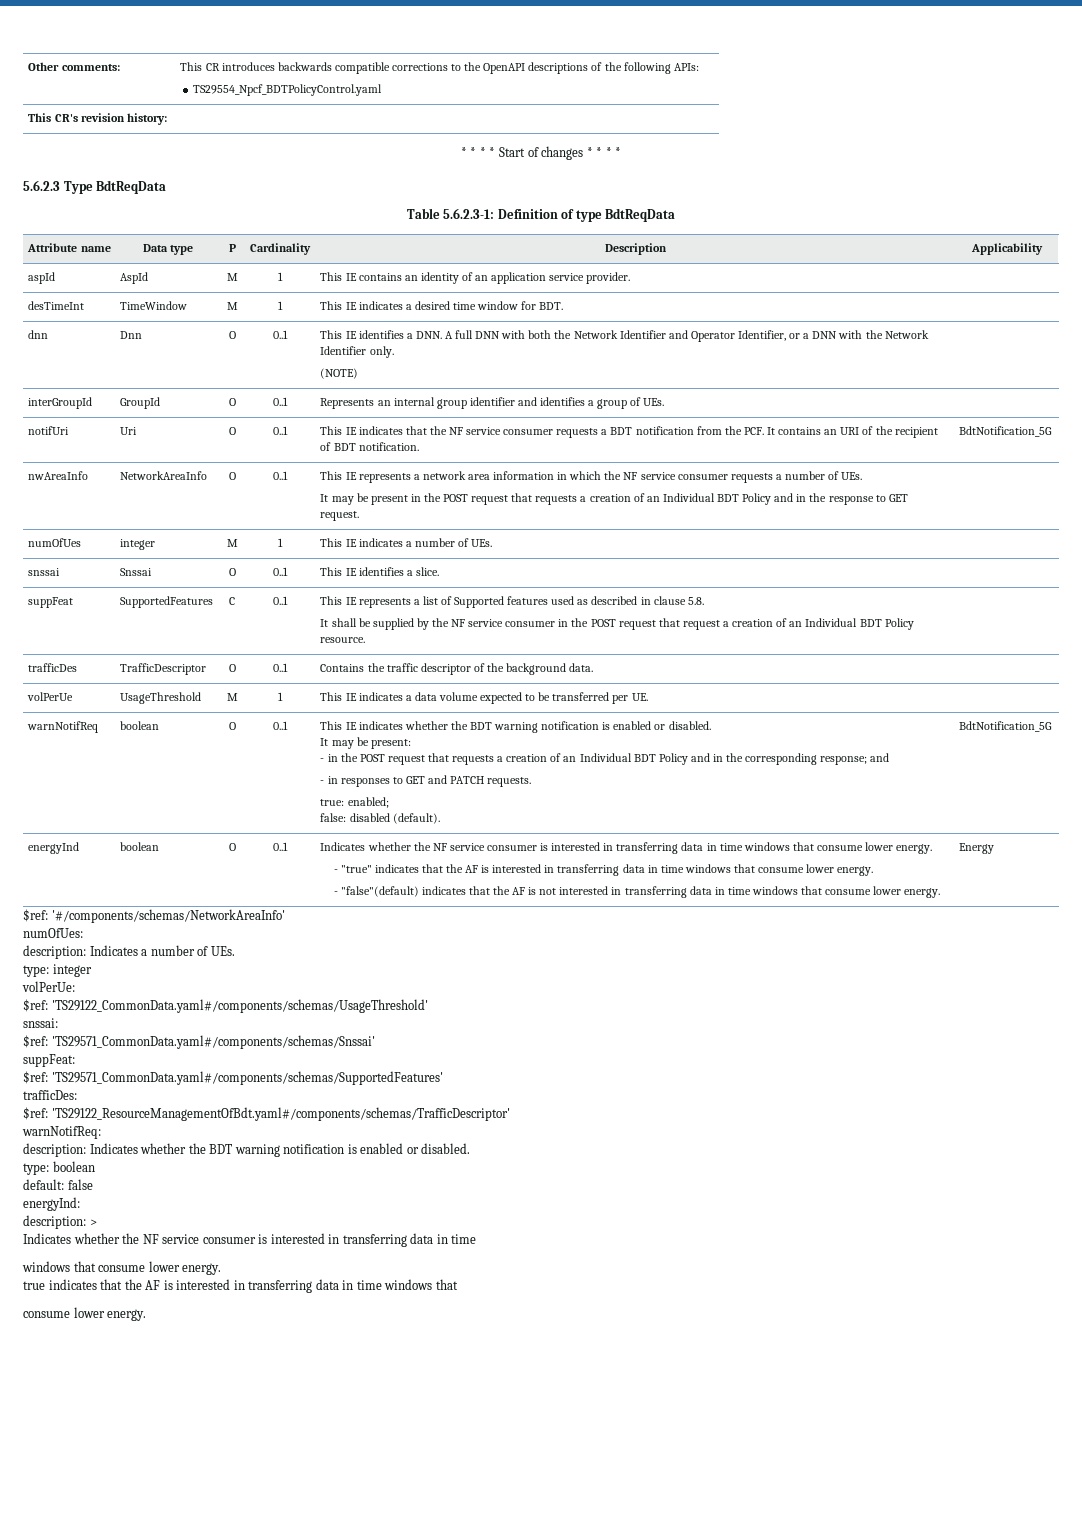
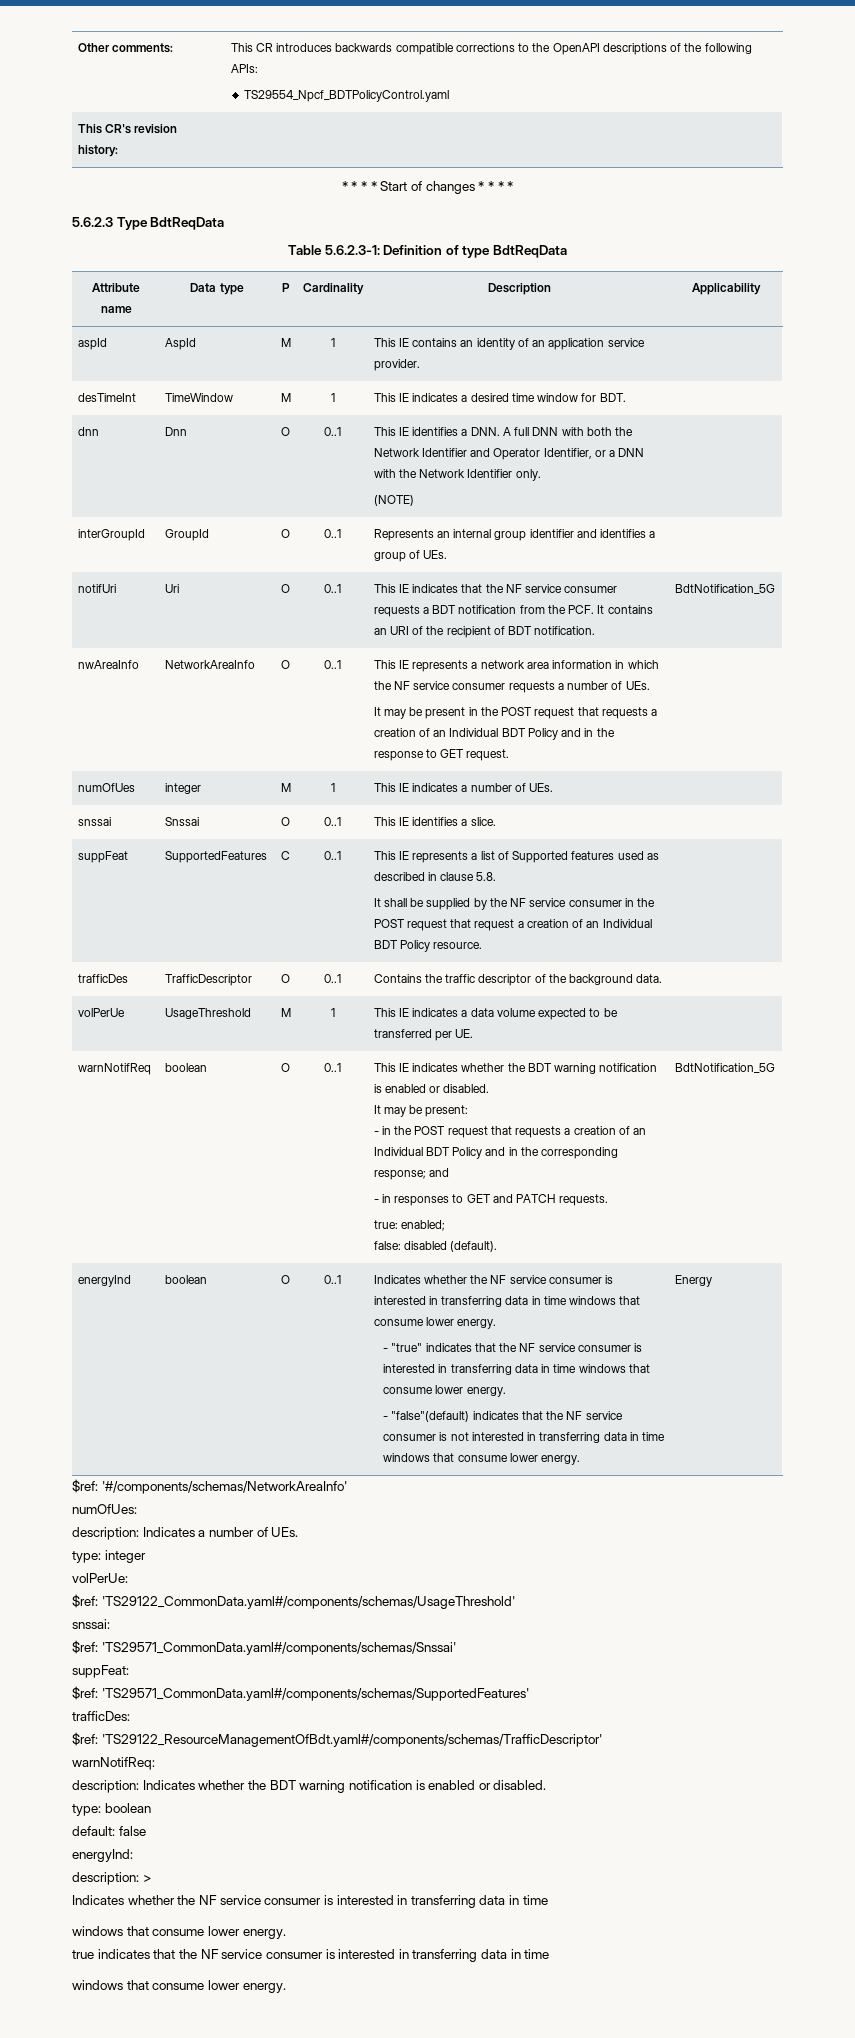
- - "true" indicates that the AF is interested in transferring data in time windows that consume lower energy.
+ - "true" indicates that the NF service consumer is interested in transferring data in time windows that consume lower energy.
- - "false"(default) indicates that the AF is not interested in transferring data in time windows that consume lower energy.
+ - "false"(default) indicates that the NF service consumer is not interested in transferring data in time windows that consume lower energy.
- true indicates that the AF is interested in transferring data in time windows that
- consume lower energy.
+ true indicates that the NF service consumer is interested in transferring data in time
+ windows that consume lower energy.

